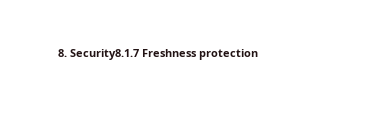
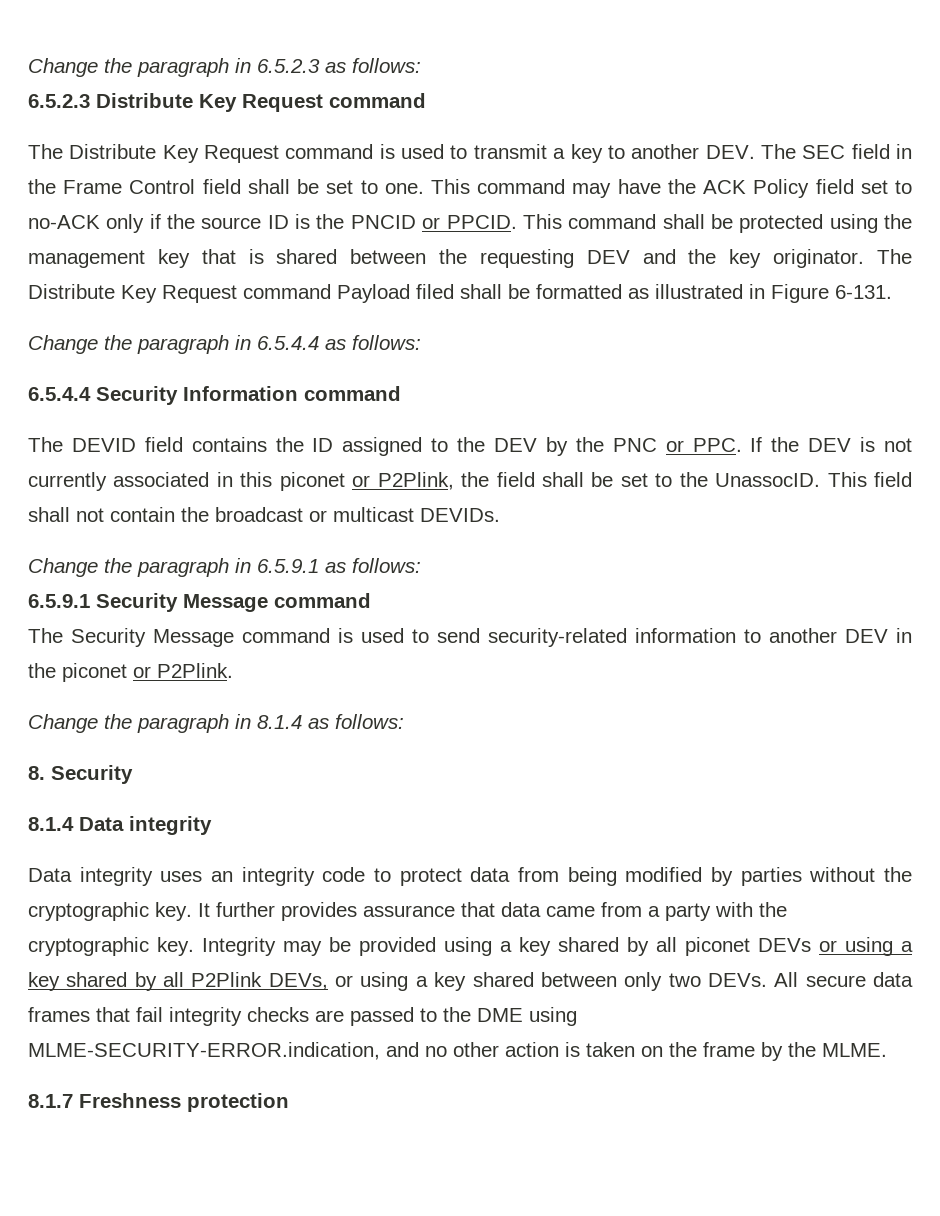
- 8. Security8.1.7 Freshness protection
+ Change the paragraph in 6.5.2.3 as follows:
+ 6.5.2.3 Distribute Key Request command
+ The Distribute Key Request command is used to transmit a key to another DEV. The SEC field in the Frame Control field shall be set to one. This command may have the ACK Policy field set to no-ACK only if the source ID is the PNCID or PPCID. This command shall be protected using the management key that is shared between the requesting DEV and the key originator. The Distribute Key Request command Payload filed shall be formatted as illustrated in Figure 6-131.
+ Change the paragraph in 6.5.4.4 as follows:
+ 6.5.4.4 Security Information command
+ The DEVID field contains the ID assigned to the DEV by the PNC or PPC. If the DEV is not currently associated in this piconet or P2Plink, the field shall be set to the UnassocID. This field shall not contain the broadcast or multicast DEVIDs.
+ Change the paragraph in 6.5.9.1 as follows:
+ 6.5.9.1 Security Message command
+ The Security Message command is used to send security-related information to another DEV in the piconet or P2Plink.
+ Change the paragraph in 8.1.4 as follows:
+ 8. Security
+ 8.1.4 Data integrity
+ Data integrity uses an integrity code to protect data from being modified by parties without the cryptographic key. It further provides assurance that data came from a party with the cryptographic key. Integrity may be provided using a key shared by all piconet DEVs or using a key shared by all P2Plink DEVs, or using a key shared between only two DEVs. All secure data frames that fail integrity checks are passed to the DME using MLME-SECURITY-ERROR.indication, and no other action is taken on the frame by the MLME.
+ 8.1.7 Freshness protection

